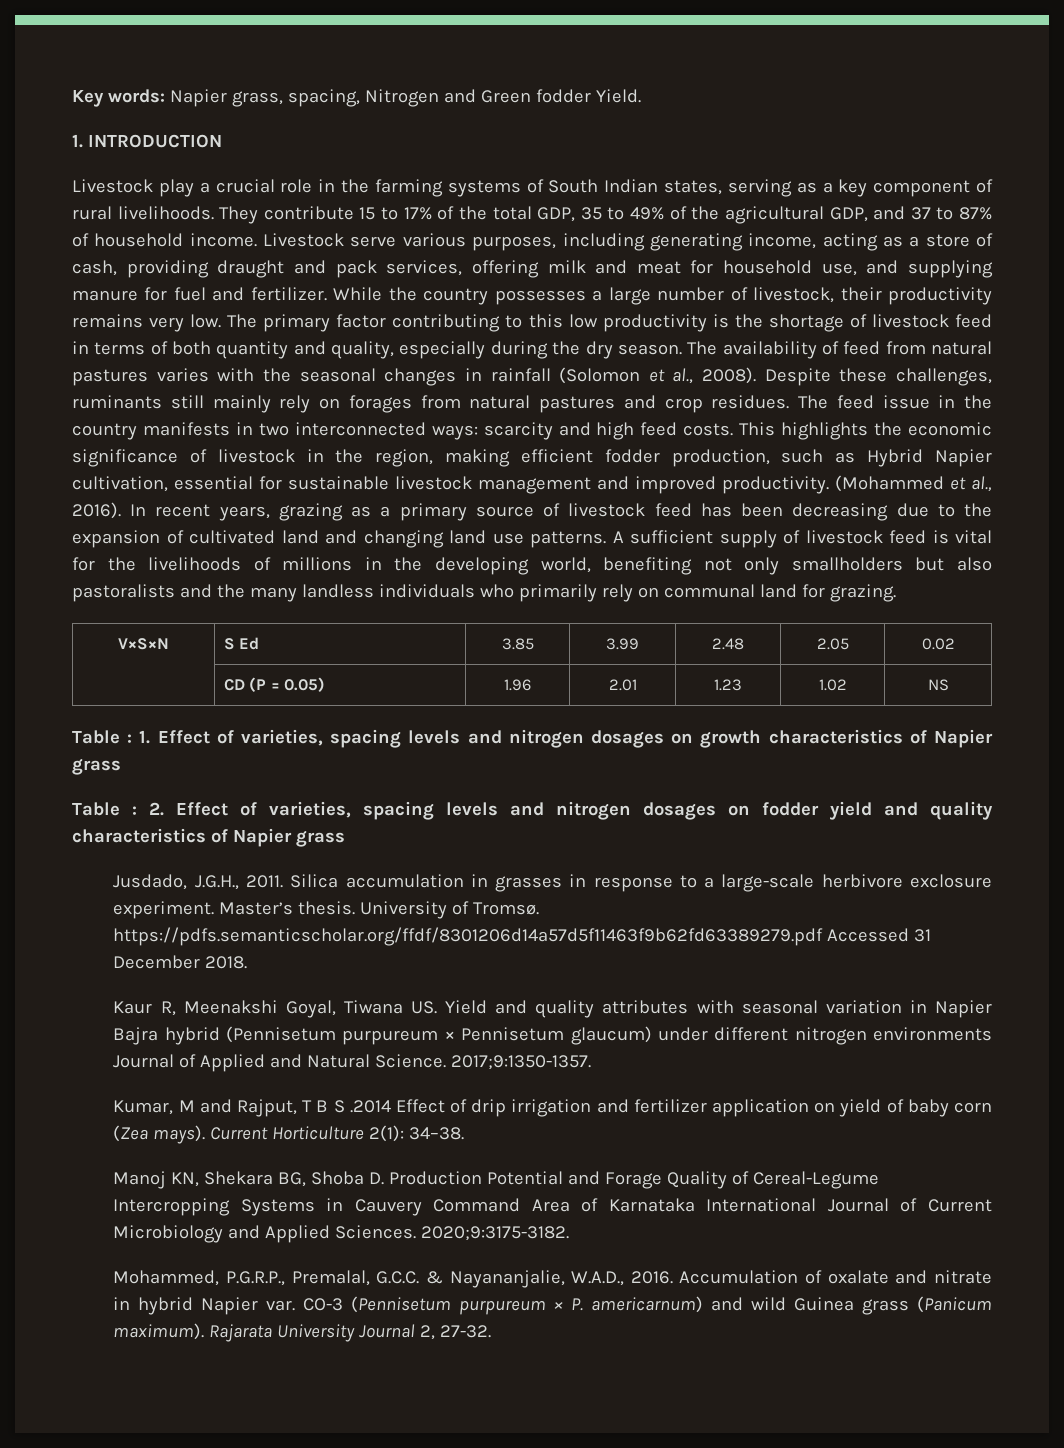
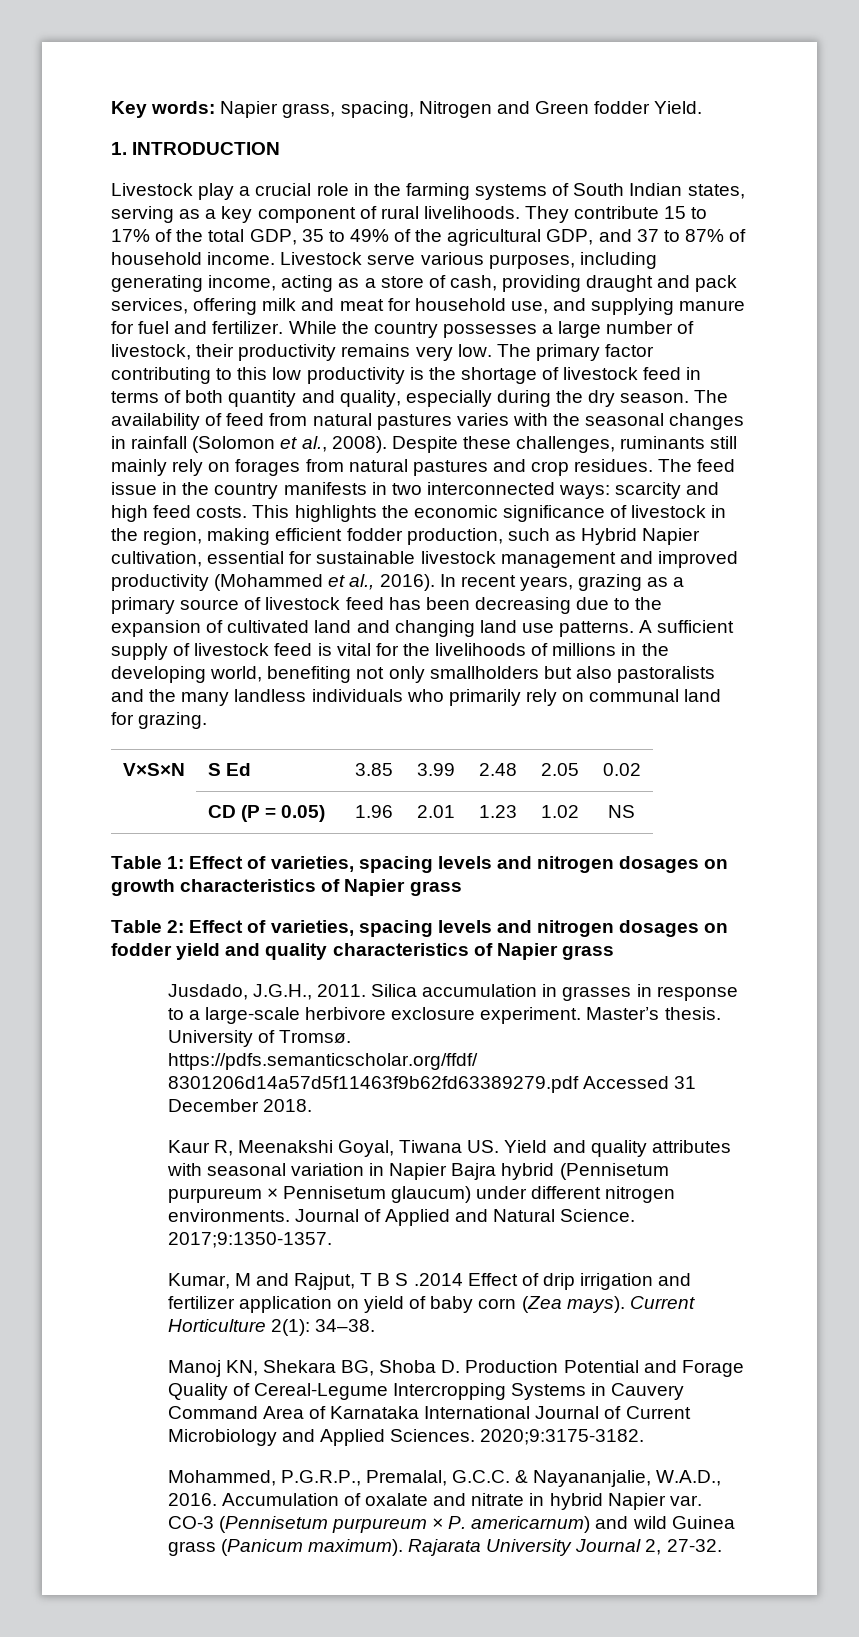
- This highlights the economic significance of livestock in the region, making efficient fodder production, such as Hybrid Napier cultivation, essential for sustainable livestock management and improved productivity. (Mohammed et al., 2016).
+ This highlights the economic significance of livestock in the region, making efficient fodder production, such as Hybrid Napier cultivation, essential for sustainable livestock management and improved productivity (Mohammed et al., 2016).
- Table : 1. Effect of varieties, spacing levels and nitrogen dosages on growth characteristics of Napier grass
+ Table 1: Effect of varieties, spacing levels and nitrogen dosages on growth characteristics of Napier grass
- Table : 2. Effect of varieties, spacing levels and nitrogen dosages on fodder yield and quality characteristics of Napier grass
+ Table 2: Effect of varieties, spacing levels and nitrogen dosages on fodder yield and quality characteristics of Napier grass
- Kaur R, Meenakshi Goyal, Tiwana US. Yield and quality attributes with seasonal variation in Napier Bajra hybrid (Pennisetum purpureum × Pennisetum glaucum) under different nitrogen environments Journal of Applied and Natural Science.
+ Kaur R, Meenakshi Goyal, Tiwana US. Yield and quality attributes with seasonal variation in Napier Bajra hybrid (Pennisetum purpureum × Pennisetum glaucum) under different nitrogen environments. Journal of Applied and Natural Science.

